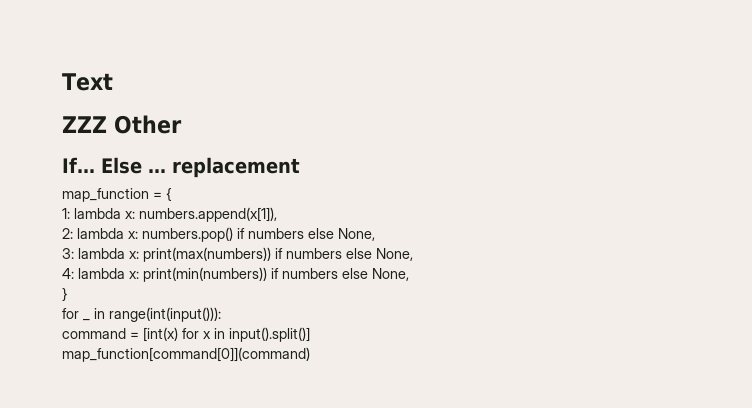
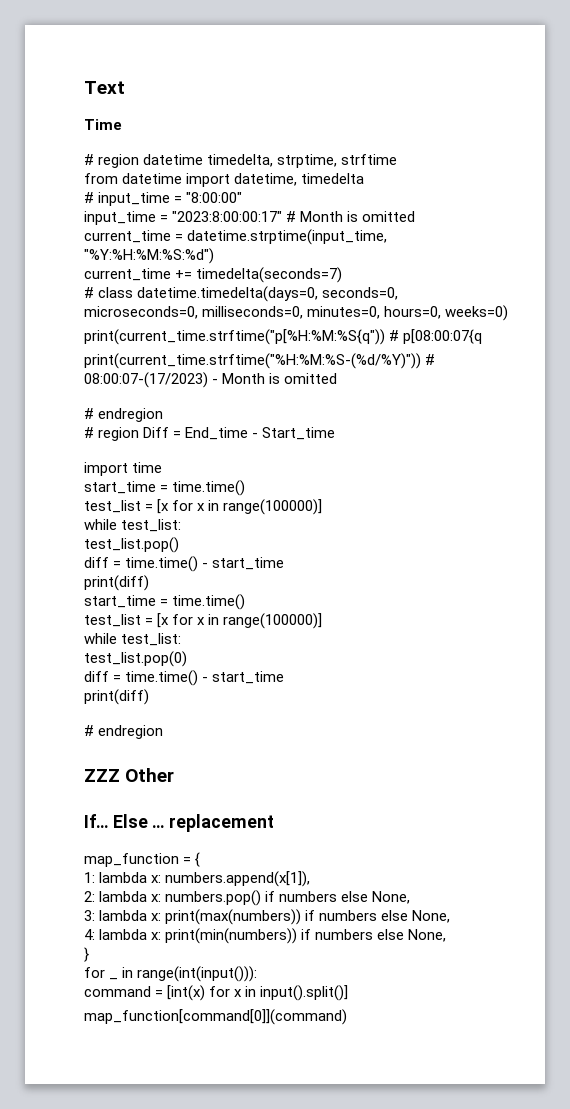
+ Time
+ # region datetime timedelta, strptime, strftime
+ from datetime import datetime, timedelta
+ # input_time = "8:00:00"
+ input_time = "2023:8:00:00:17" # Month is omitted
+ current_time = datetime.strptime(input_time, "%Y:%H:%M:%S:%d")
+ current_time += timedelta(seconds=7)
+ # class datetime.timedelta(days=0, seconds=0, microseconds=0, milliseconds=0, minutes=0, hours=0, weeks=0)
+ print(current_time.strftime("p[%H:%M:%S{q")) # p[08:00:07{q
+ print(current_time.strftime("%H:%M:%S-(%d/%Y)")) # 08:00:07-(17/2023) - Month is omitted
+ # endregion
+ # region Diff = End_time - Start_time
+ import time
+ start_time = time.time()
+ test_list = [x for x in range(100000)]
+ while test_list:
+ test_list.pop()
+ diff = time.time() - start_time
+ print(diff)
+ start_time = time.time()
+ test_list = [x for x in range(100000)]
+ while test_list:
+ test_list.pop(0)
+ diff = time.time() - start_time
+ print(diff)
+ # endregion

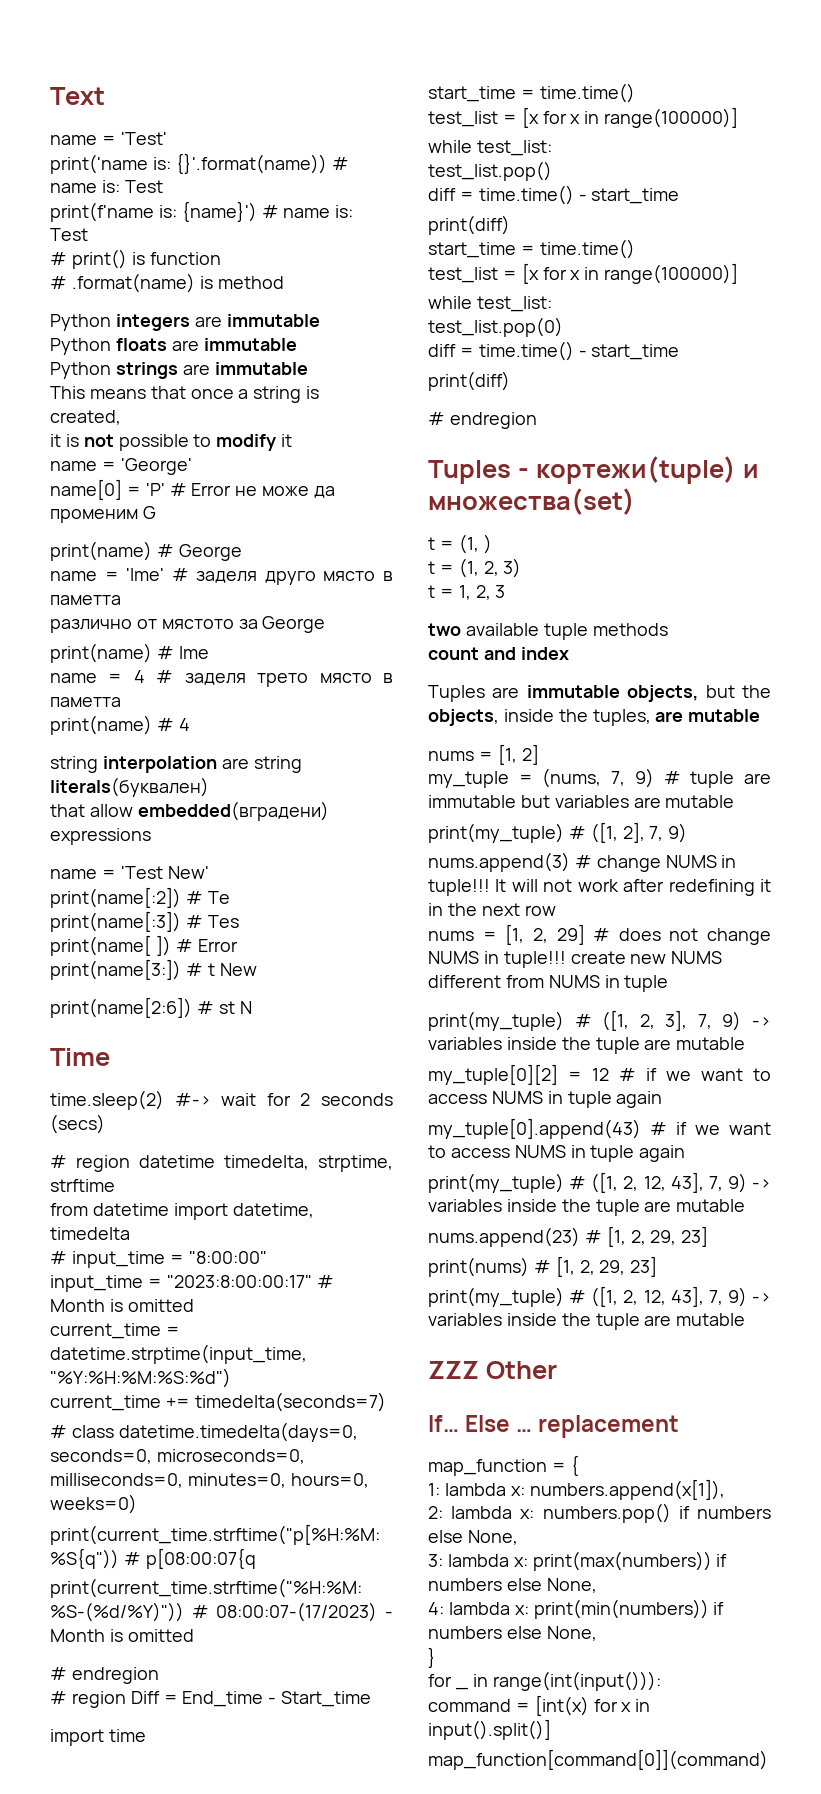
+ name = 'Test'
+ print('name is: {}'.format(name)) # name is: Test
+ print(f'name is: {name}') # name is: Test
+ # print() is function
+ # .format(name) is method
+ Python integers are immutable
+ Python floats are immutable
+ Python strings are immutable
+ This means that once a string is created,
+ it is not possible to modify it
+ name = 'George'
+ name[0] = 'P' # Error не може да променим G
+ print(name) # George
+ name = 'Ime' # заделя друго място в паметта
+ различно от мястото за George
+ print(name) # Ime
+ name = 4 # заделя трето място в паметта
+ print(name) # 4
+ string interpolation are string literals(буквален)
+ that allow embedded(вградени) expressions
+ name = 'Test New'
+ print(name[:2]) # Te
+ print(name[:3]) # Tes
+ print(name[ ]) # Error
+ print(name[3:]) # t New
+ print(name[2:6]) # st N
  Time
+ time.sleep(2) #-> wait for 2 seconds (secs)
+ Tuples - кортежи(tuple) и множества(set)
+ t = (1, )
+ t = (1, 2, 3)
+ t = 1, 2, 3
+ two available tuple methods
+ count and index
+ Tuples are immutable objects, but the objects, inside the tuples, are mutable
+ nums = [1, 2]
+ my_tuple = (nums, 7, 9) # tuple are immutable but variables are mutable
+ print(my_tuple) # ([1, 2], 7, 9)
+ nums.append(3) # change NUMS in tuple!!! It will not work after redefining it in the next row
+ nums = [1, 2, 29] # does not change NUMS in tuple!!! create new NUMS different from NUMS in tuple
+ print(my_tuple) # ([1, 2, 3], 7, 9) -> variables inside the tuple are mutable
+ my_tuple[0][2] = 12 # if we want to access NUMS in tuple again
+ my_tuple[0].append(43) # if we want to access NUMS in tuple again
+ print(my_tuple) # ([1, 2, 12, 43], 7, 9) -> variables inside the tuple are mutable
+ nums.append(23) # [1, 2, 29, 23]
+ print(nums) # [1, 2, 29, 23]
+ print(my_tuple) # ([1, 2, 12, 43], 7, 9) -> variables inside the tuple are mutable

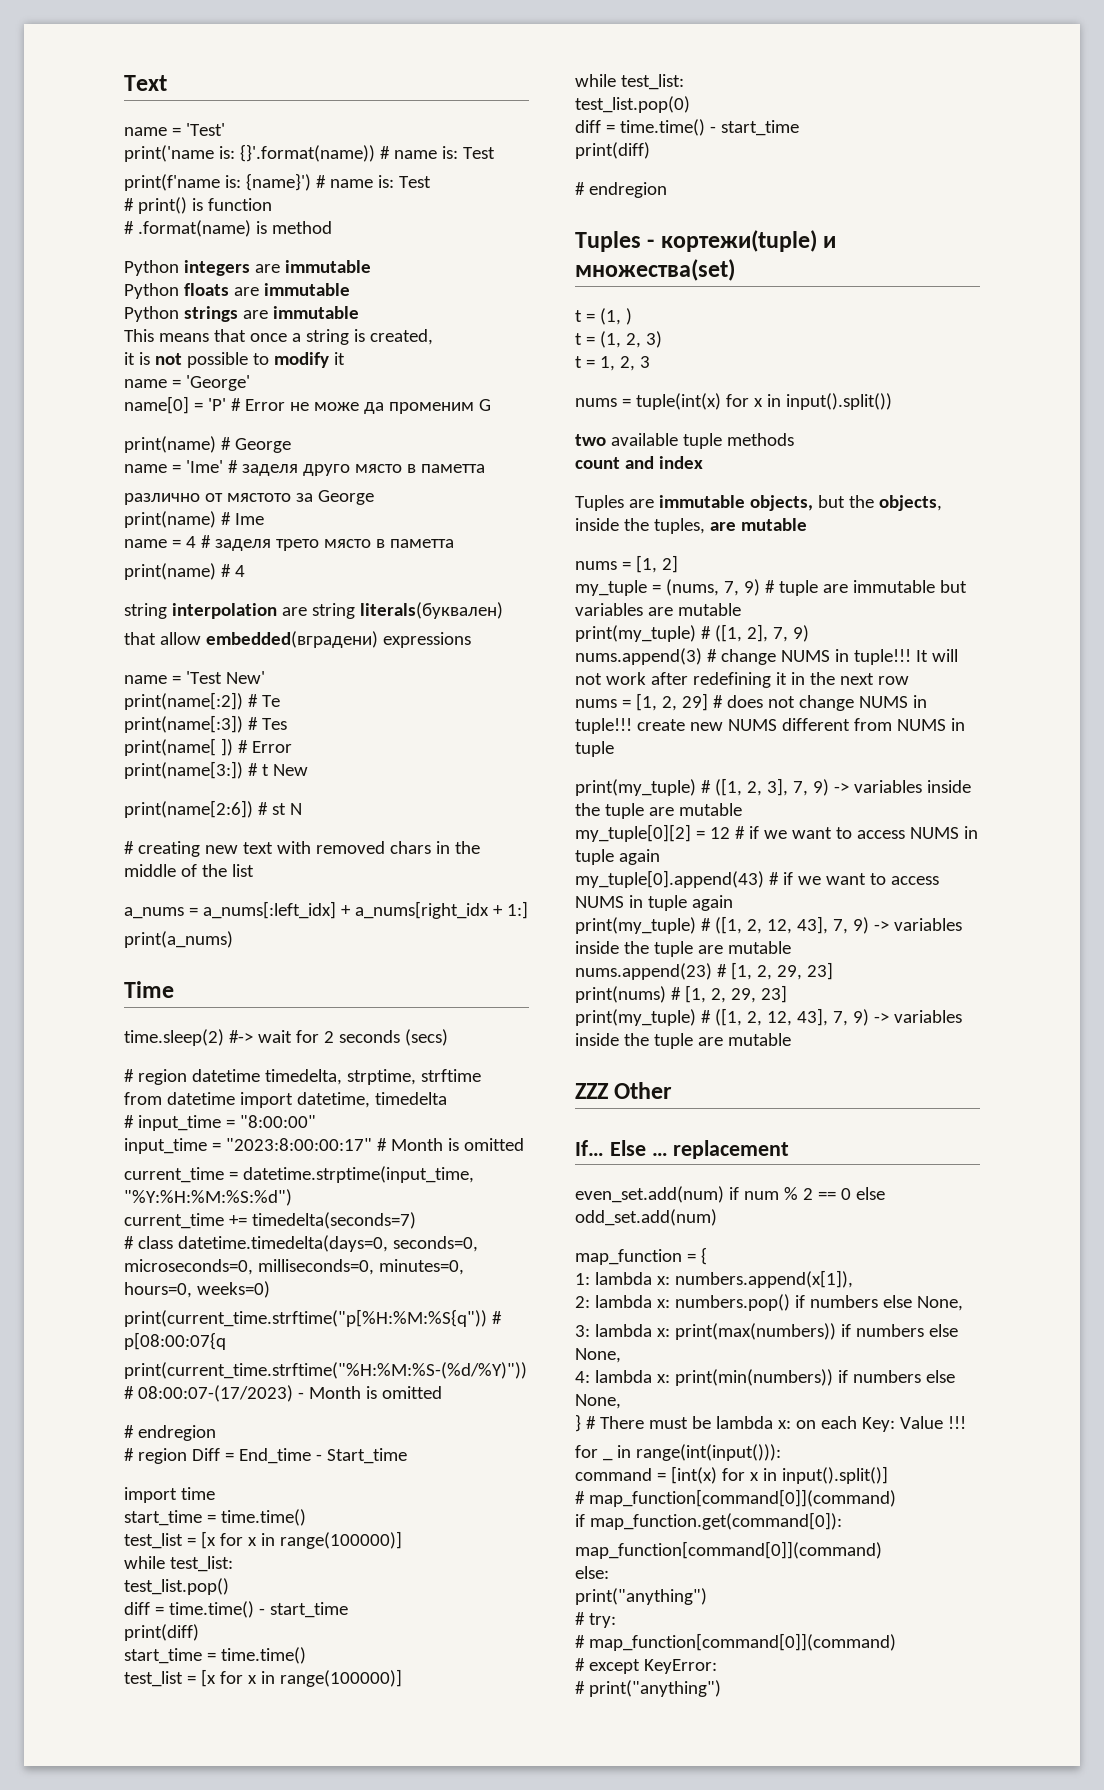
+ # creating new text with removed chars in the middle of the list
+ a_nums = a_nums[:left_idx] + a_nums[right_idx + 1:]
+ print(a_nums)
+ nums = tuple(int(x) for x in input().split())
+ even_set.add(num) if num % 2 == 0 else odd_set.add(num)
- }
+ } # There must be lambda x: on each Key: Value !!!
  command = [int(x) for x in input().split()]
+ # map_function[command[0]](command)
+ if map_function.get(command[0]):
  map_function[command[0]](command)
+ else:
+ print("anything")
+ # try:
+ # map_function[command[0]](command)
+ # except KeyError:
+ # print("anything")

